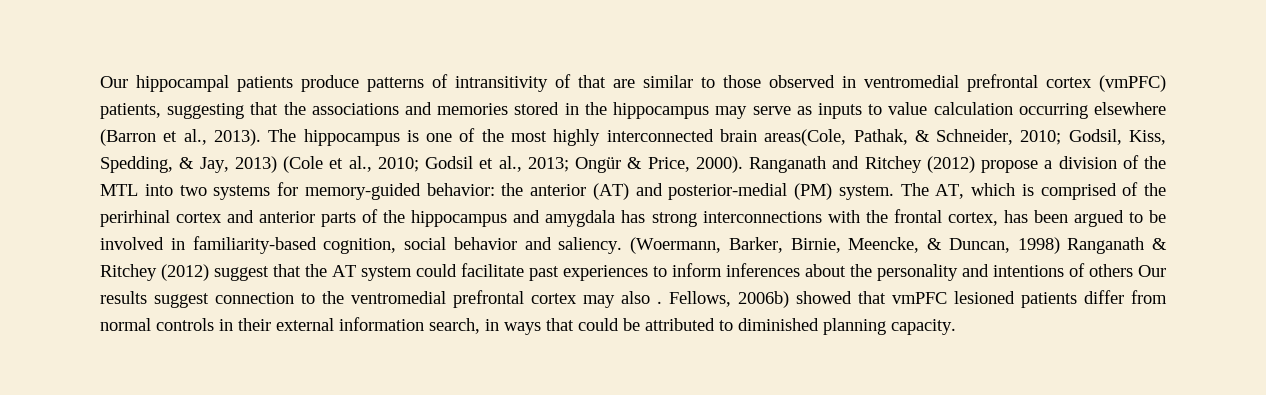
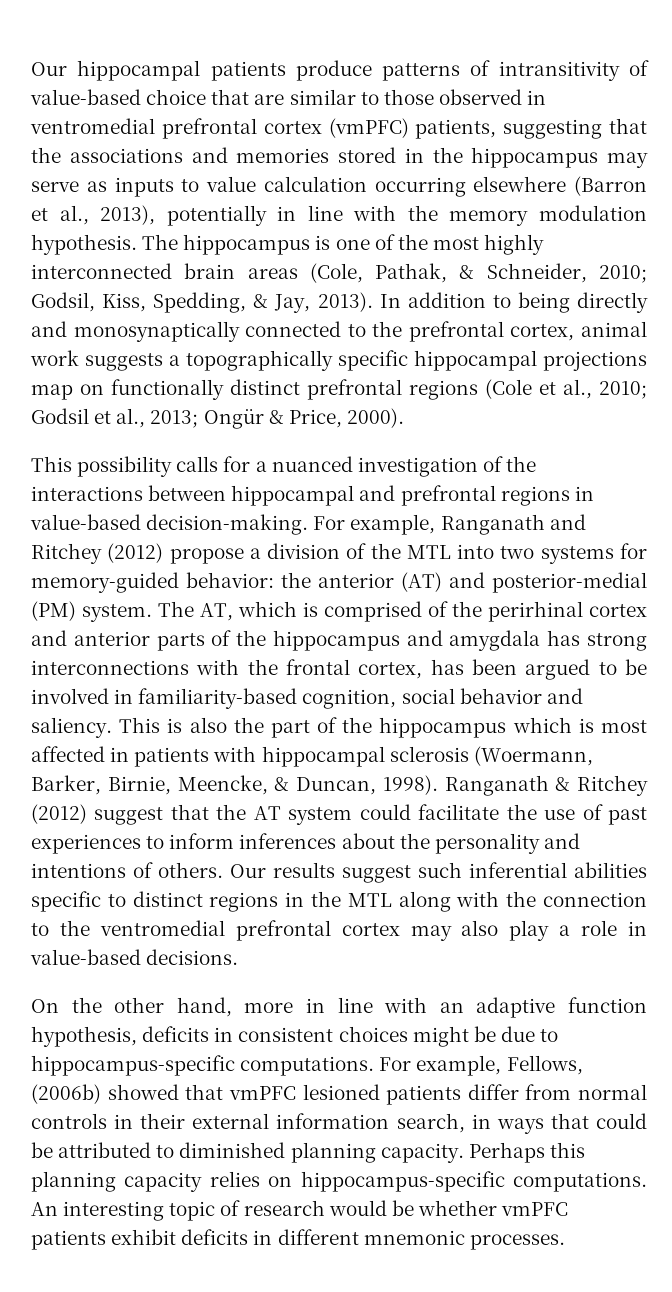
- Our hippocampal patients produce patterns of intransitivity of that are similar to those observed in ventromedial prefrontal cortex (vmPFC) patients, suggesting that the associations and memories stored in the hippocampus may serve as inputs to value calculation occurring elsewhere (Barron et al., 2013).
+ Our hippocampal patients produce patterns of intransitivity of value-based choice that are similar to those observed in ventromedial prefrontal cortex (vmPFC) patients, suggesting that the associations and memories stored in the hippocampus may serve as inputs to value calculation occurring elsewhere (Barron et al., 2013), potentially in line with the memory modulation hypothesis.
- The hippocampus is one of the most highly interconnected brain areas(Cole, Pathak, & Schneider, 2010; Godsil, Kiss, Spedding, & Jay, 2013) (Cole et al., 2010; Godsil et al., 2013; Ongür & Price, 2000). Ranganath and Ritchey (2012) propose a division of the MTL into two systems for memory-guided behavior: the anterior (AT) and posterior-medial (PM) system.
+ The hippocampus is one of the most highly interconnected brain areas (Cole, Pathak, & Schneider, 2010; Godsil, Kiss, Spedding, & Jay, 2013). In addition to being directly and monosynaptically connected to the prefrontal cortex, animal work suggests a topographically specific hippocampal projections map on functionally distinct prefrontal regions (Cole et al., 2010; Godsil et al., 2013; Ongür & Price, 2000).
+ This possibility calls for a nuanced investigation of the interactions between hippocampal and prefrontal regions in value-based decision-making. For example, Ranganath and Ritchey (2012) propose a division of the MTL into two systems for memory-guided behavior: the anterior (AT) and posterior-medial (PM) system.
- (Woermann, Barker, Birnie, Meencke, & Duncan, 1998) Ranganath & Ritchey (2012) suggest that the AT system could facilitate past experiences to inform inferences about the personality and intentions of others Our results suggest connection to the ventromedial prefrontal cortex may also . Fellows, 2006b) showed that vmPFC lesioned patients differ from normal controls in their external information search, in ways that could be attributed to diminished planning capacity.
+ This is also the part of the hippocampus which is most affected in patients with hippocampal sclerosis (Woermann, Barker, Birnie, Meencke, & Duncan, 1998). Ranganath & Ritchey (2012) suggest that the AT system could facilitate the use of past experiences to inform inferences about the personality and intentions of others. Our results suggest such inferential abilities specific to distinct regions in the MTL along with the connection to the ventromedial prefrontal cortex may also play a role in value-based decisions.
+ On the other hand, more in line with an adaptive function hypothesis, deficits in consistent choices might be due to hippocampus-specific computations. For example, Fellows, (2006b) showed that vmPFC lesioned patients differ from normal controls in their external information search, in ways that could be attributed to diminished planning capacity.
+ Perhaps this planning capacity relies on hippocampus-specific computations. An interesting topic of research would be whether vmPFC patients exhibit deficits in different mnemonic processes.

